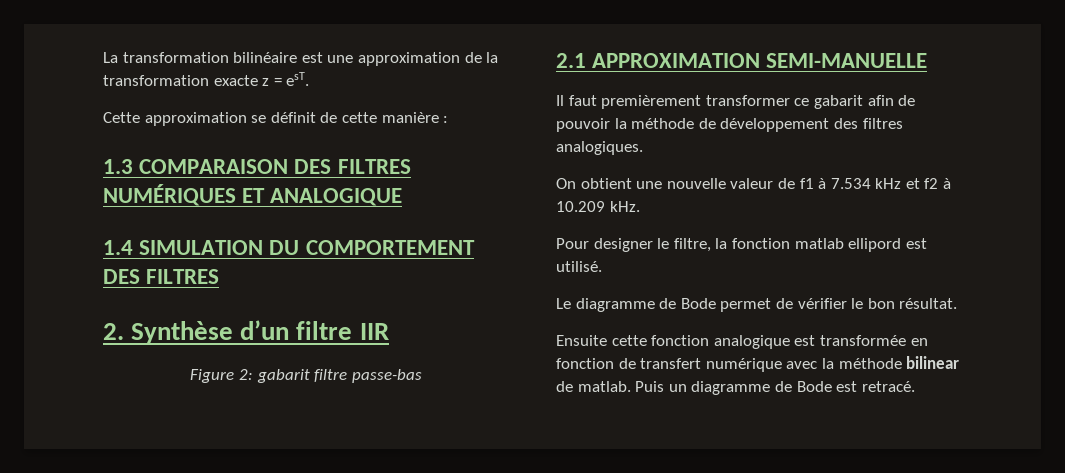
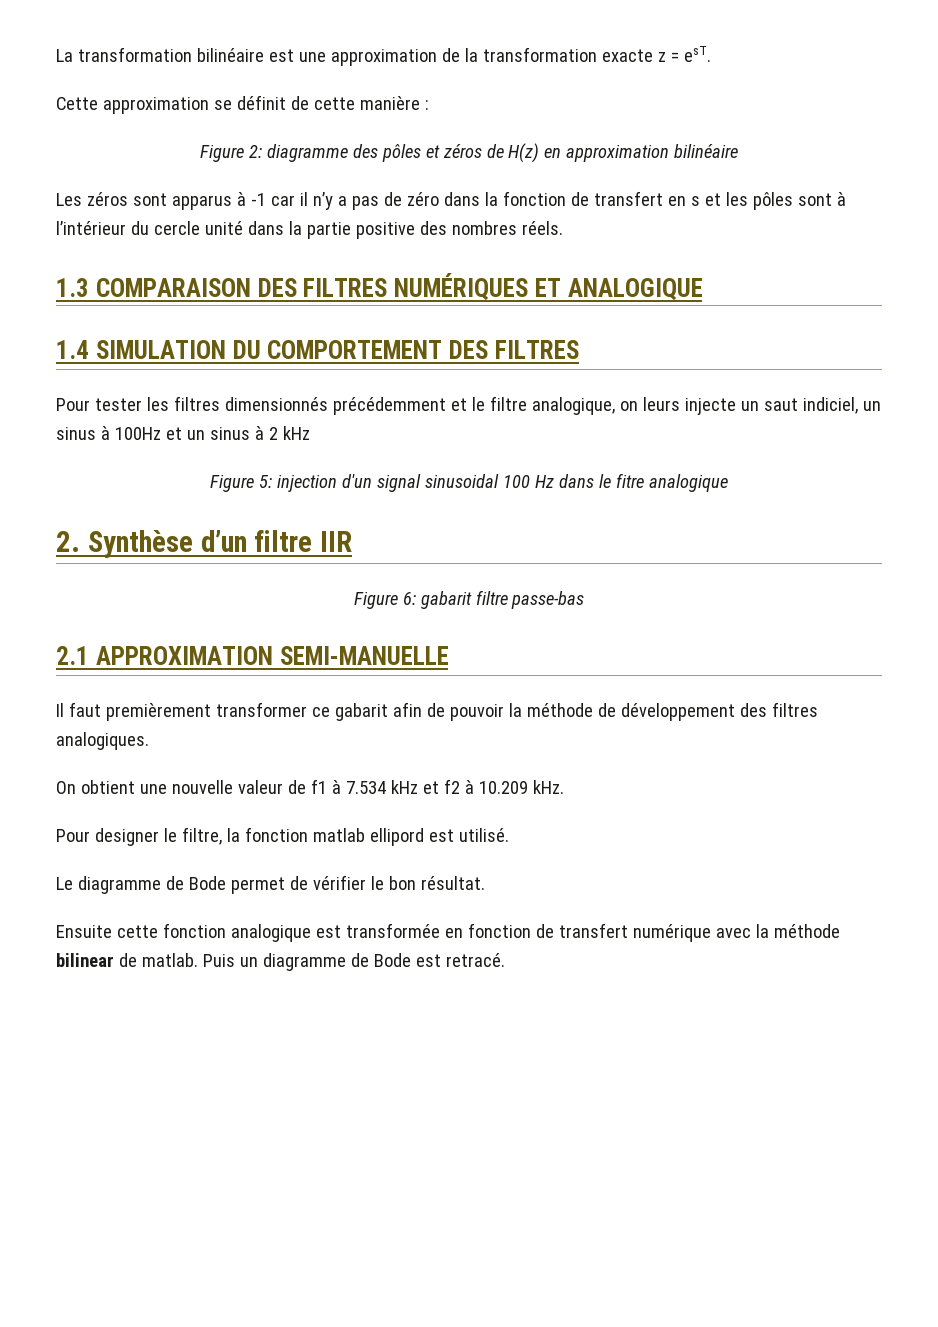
+ Figure 2: diagramme des pôles et zéros de H(z) en approximation bilinéaire
+ Les zéros sont apparus à -1 car il n’y a pas de zéro dans la fonction de transfert en s et les pôles sont à l’intérieur du cercle unité dans la partie positive des nombres réels.
+ Pour tester les filtres dimensionnés précédemment et le filtre analogique, on leurs injecte un saut indiciel, un sinus à 100Hz et un sinus à 2 kHz
+ Figure 5: injection d'un signal sinusoidal 100 Hz dans le fitre analogique
- Figure 2: gabarit filtre passe-bas
+ Figure 6: gabarit filtre passe-bas

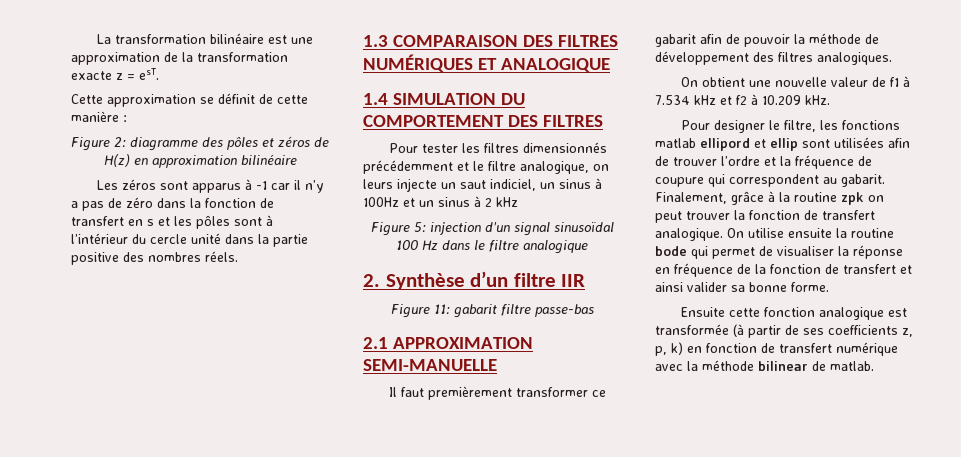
- Figure 5: injection d'un signal sinusoidal 100 Hz dans le fitre analogique
+ Figure 5: injection d'un signal sinusoïdal 100 Hz dans le filtre analogique
- Figure 6: gabarit filtre passe-bas
+ Figure 11: gabarit filtre passe-bas
- Pour designer le filtre, la fonction matlab ellipord est utilisé.
- Le diagramme de Bode permet de vérifier le bon résultat.
+ Pour designer le filtre, les fonctions matlab ellipord et ellip sont utilisées afin de trouver l’ordre et la fréquence de coupure qui correspondent au gabarit. Finalement, grâce à la routine zpk on peut trouver la fonction de transfert analogique. On utilise ensuite la routine bode qui permet de visualiser la réponse en fréquence de la fonction de transfert et ainsi valider sa bonne forme.
- Ensuite cette fonction analogique est transformée en fonction de transfert numérique avec la méthode bilinear de matlab. Puis un diagramme de Bode est retracé.
+ Ensuite cette fonction analogique est transformée (à partir de ses coefficients z, p, k) en fonction de transfert numérique avec la méthode bilinear de matlab.

